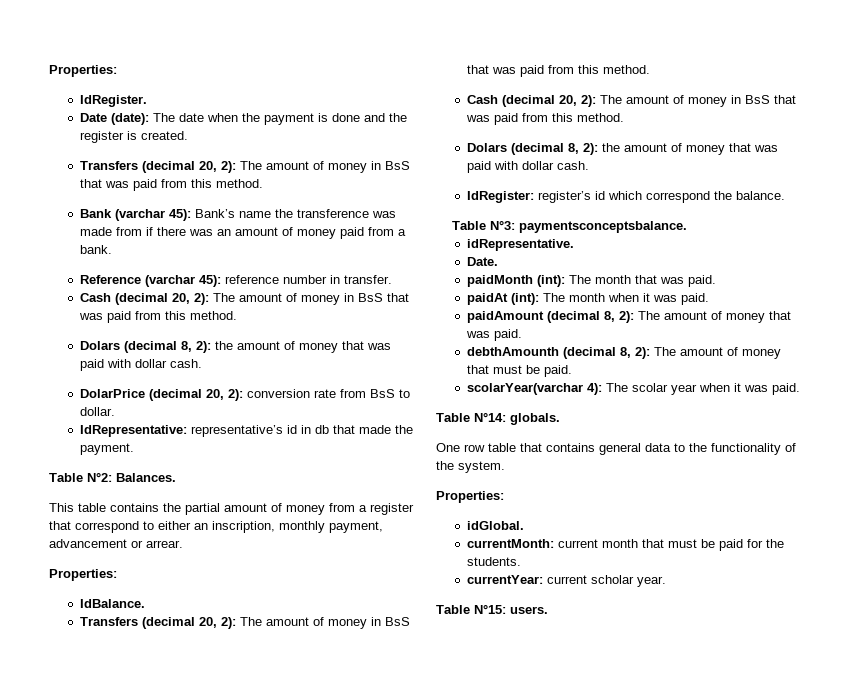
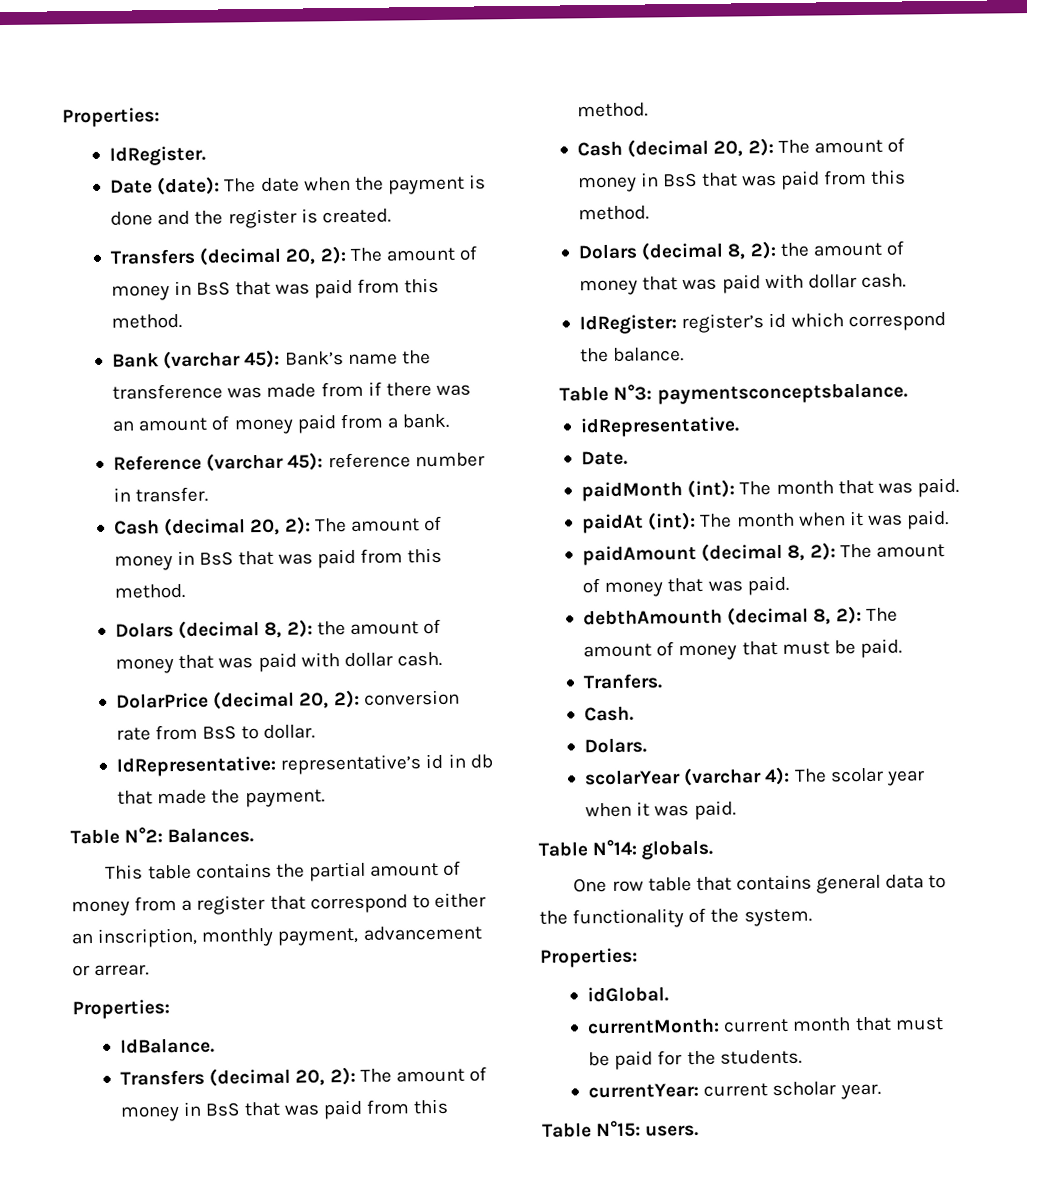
- scolarYear(varchar 4): The scolar year when it was paid.
+ Tranfers.
+ Cash.
+ Dolars.
+ scolarYear (varchar 4): The scolar year when it was paid.

